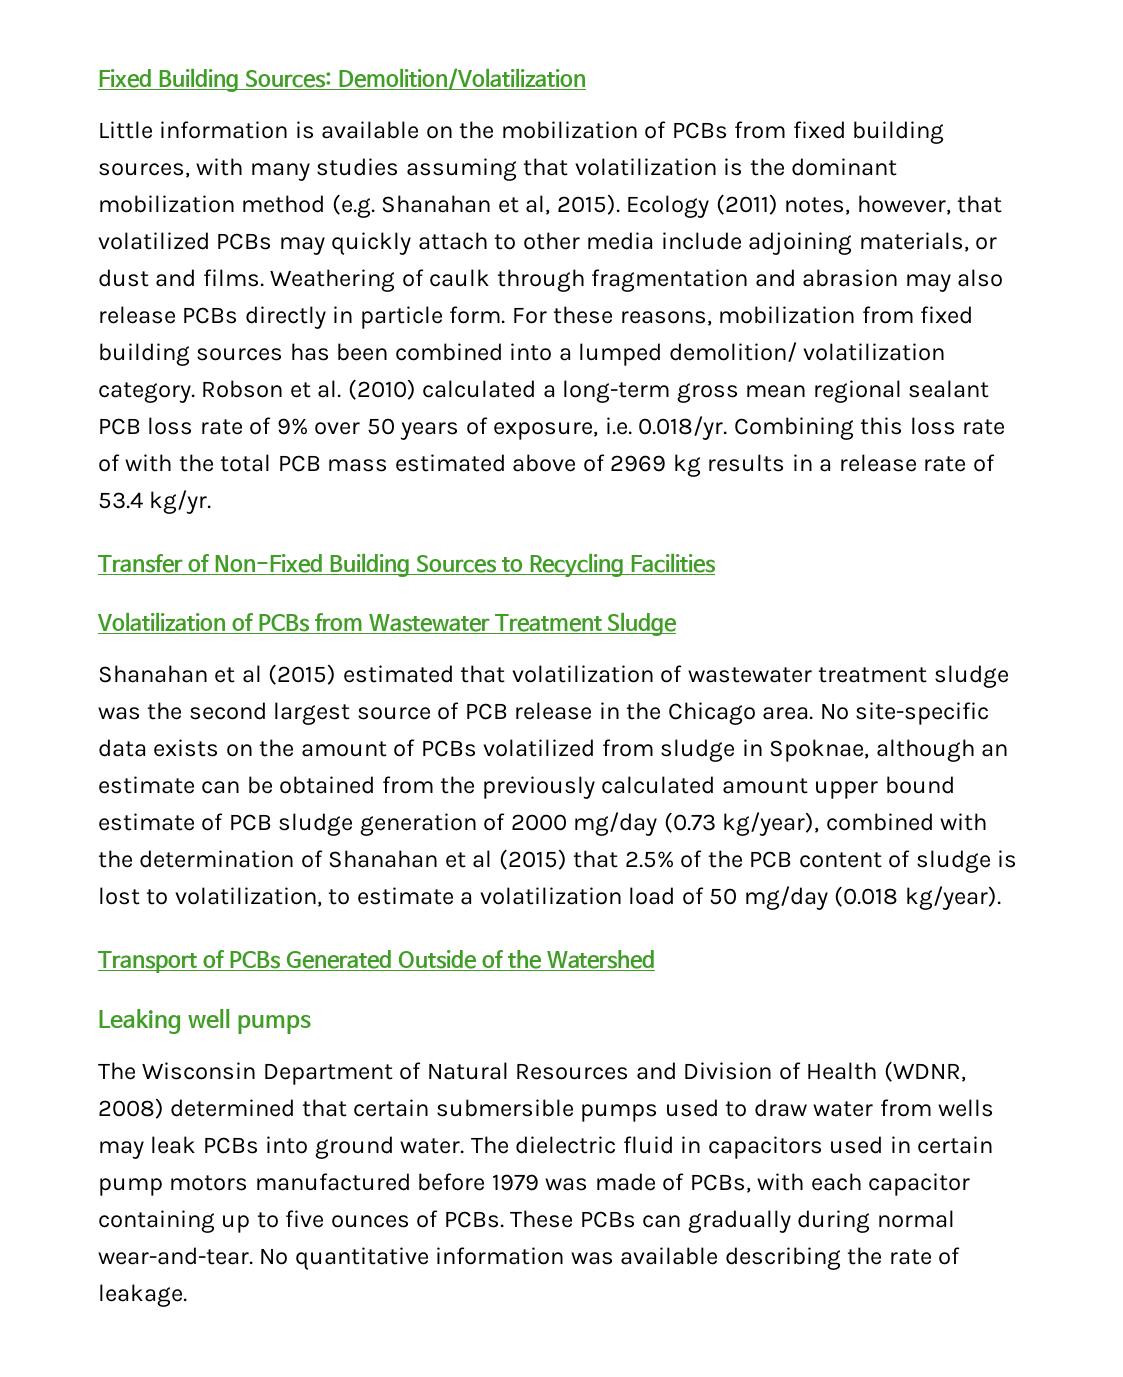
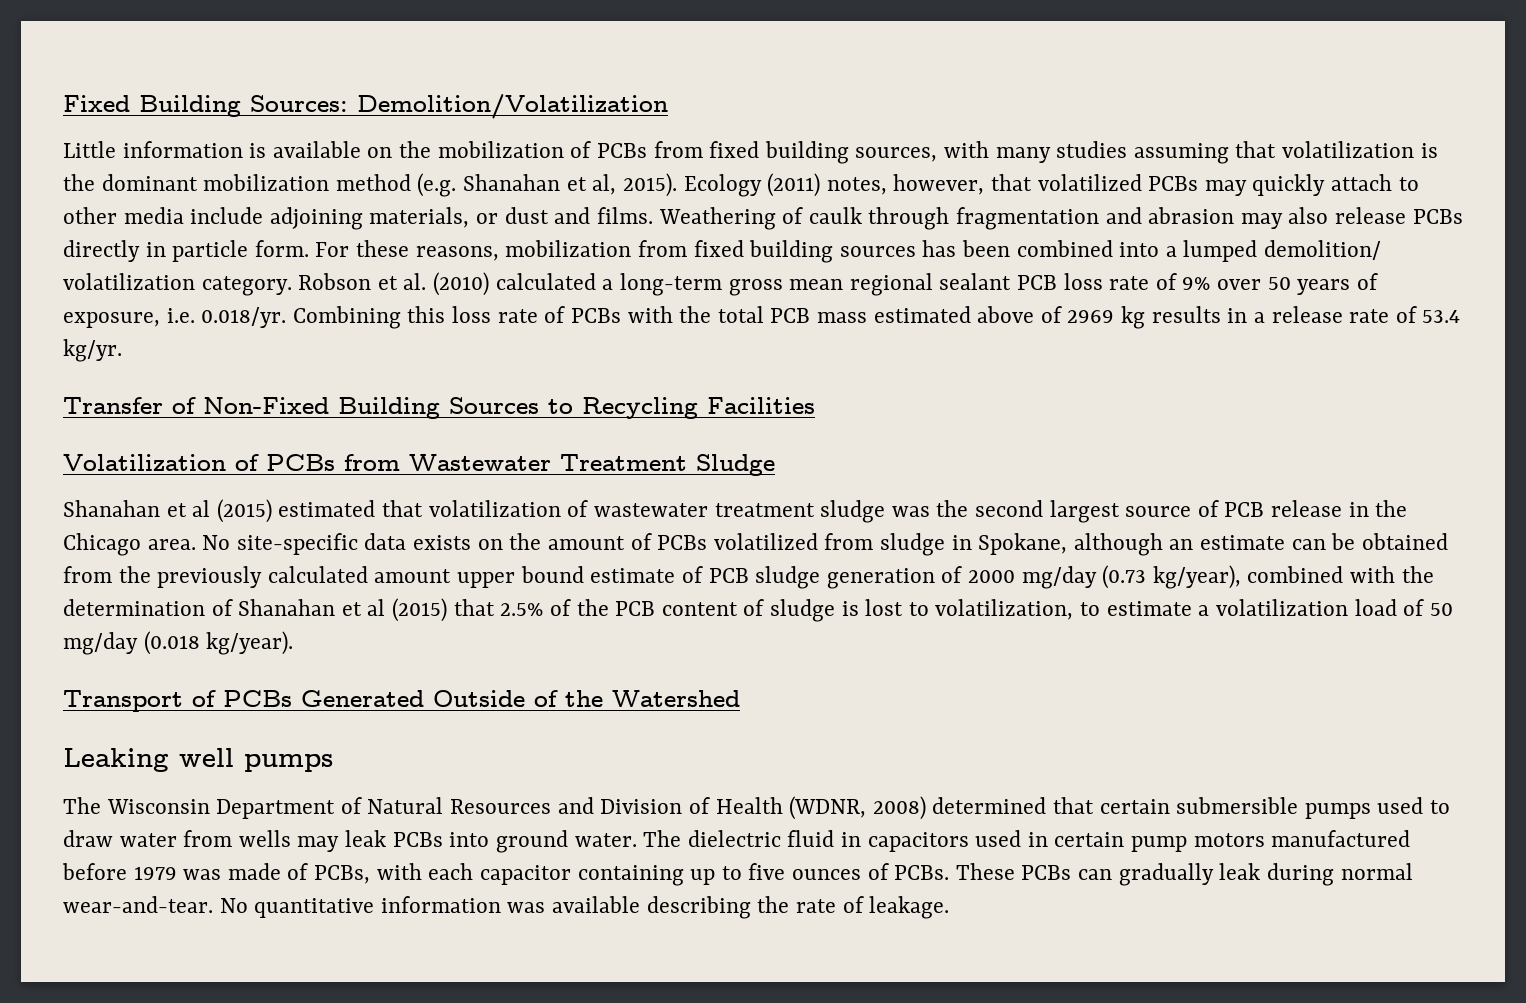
- Robson et al. (2010) calculated a long-term gross mean regional sealant PCB loss rate of 9% over 50 years of exposure, i.e. 0.018/yr. Combining this loss rate of with the total PCB mass estimated above of 2969 kg results in a release rate of 53.4 kg/yr.
+ Robson et al. (2010) calculated a long-term gross mean regional sealant PCB loss rate of 9% over 50 years of exposure, i.e. 0.018/yr. Combining this loss rate of PCBs with the total PCB mass estimated above of 2969 kg results in a release rate of 53.4 kg/yr.
- No site-specific data exists on the amount of PCBs volatilized from sludge in Spoknae, although an estimate can be obtained from the previously calculated amount upper bound estimate of PCB sludge generation of 2000 mg/day (0.73 kg/year), combined with the determination of Shanahan et al (2015) that 2.5% of the PCB content of sludge is lost to volatilization, to estimate a volatilization load of 50 mg/day (0.018 kg/year).
+ No site-specific data exists on the amount of PCBs volatilized from sludge in Spokane, although an estimate can be obtained from the previously calculated amount upper bound estimate of PCB sludge generation of 2000 mg/day (0.73 kg/year), combined with the determination of Shanahan et al (2015) that 2.5% of the PCB content of sludge is lost to volatilization, to estimate a volatilization load of 50 mg/day (0.018 kg/year).
- These PCBs can gradually during normal wear-and-tear.
+ These PCBs can gradually leak during normal wear-and-tear.

